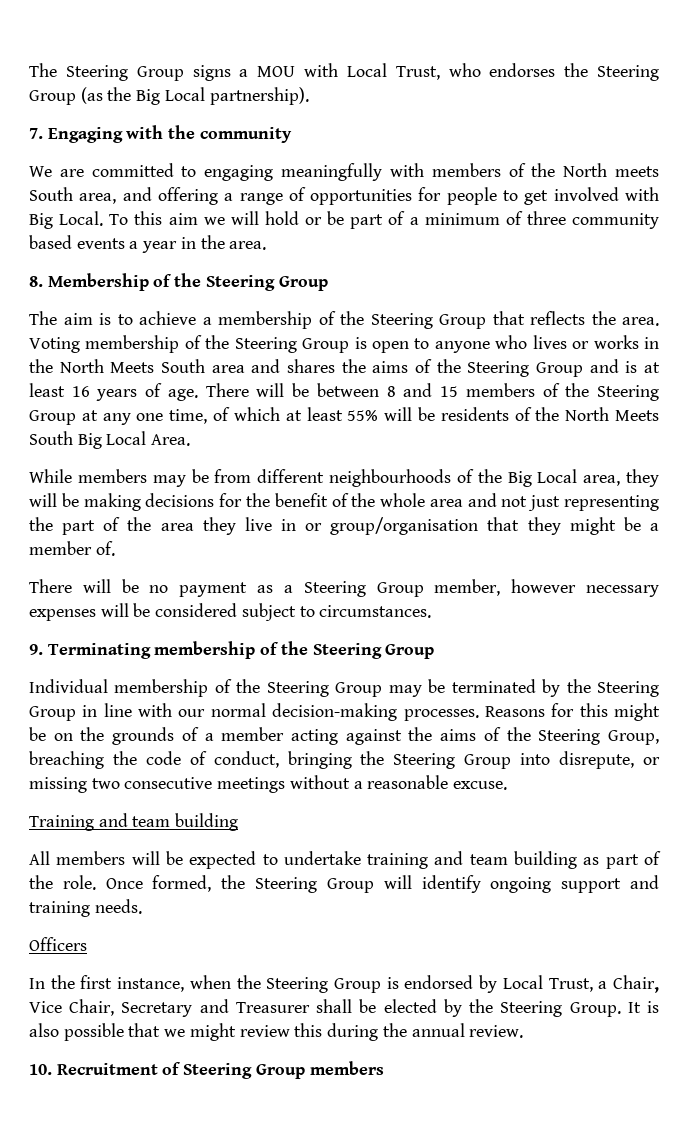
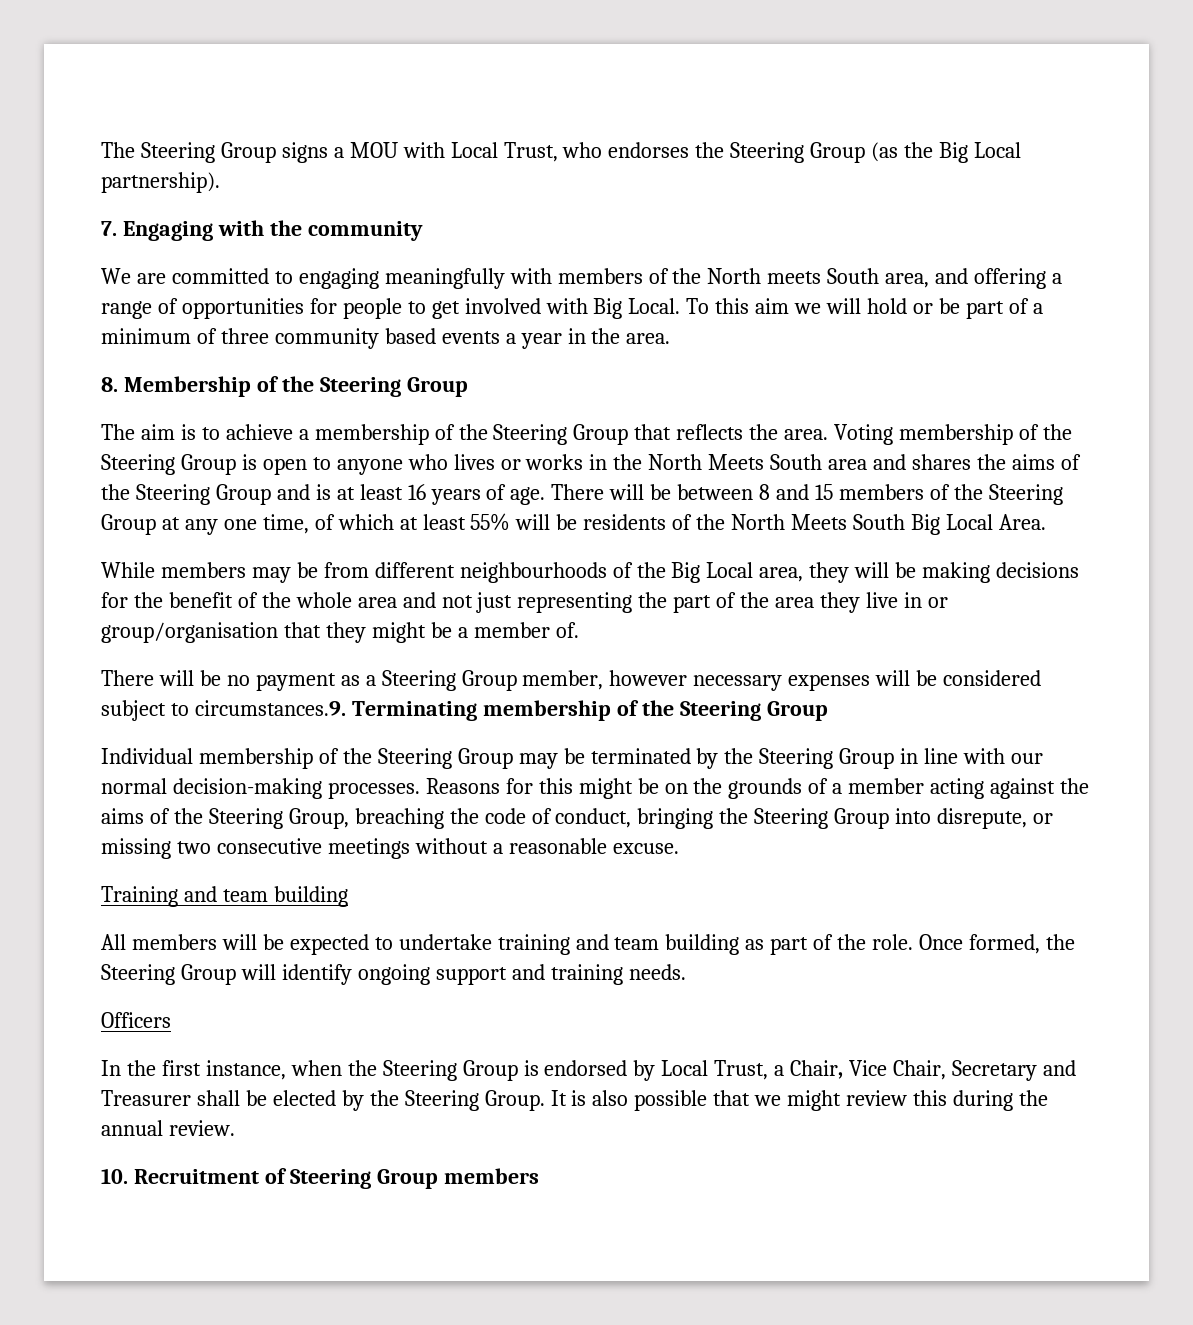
- There will be no payment as a Steering Group member, however necessary expenses will be considered subject to circumstances.
- 9. Terminating membership of the Steering Group
+ There will be no payment as a Steering Group member, however necessary expenses will be considered subject to circumstances.9. Terminating membership of the Steering Group

